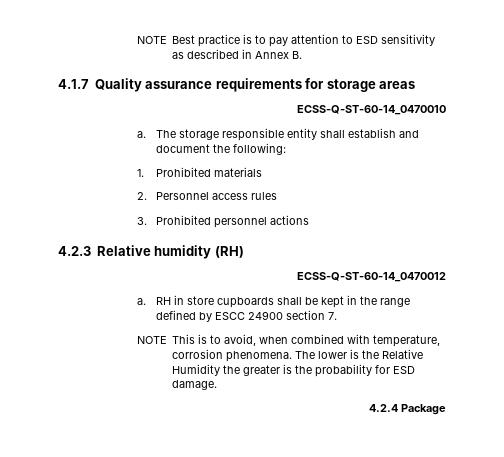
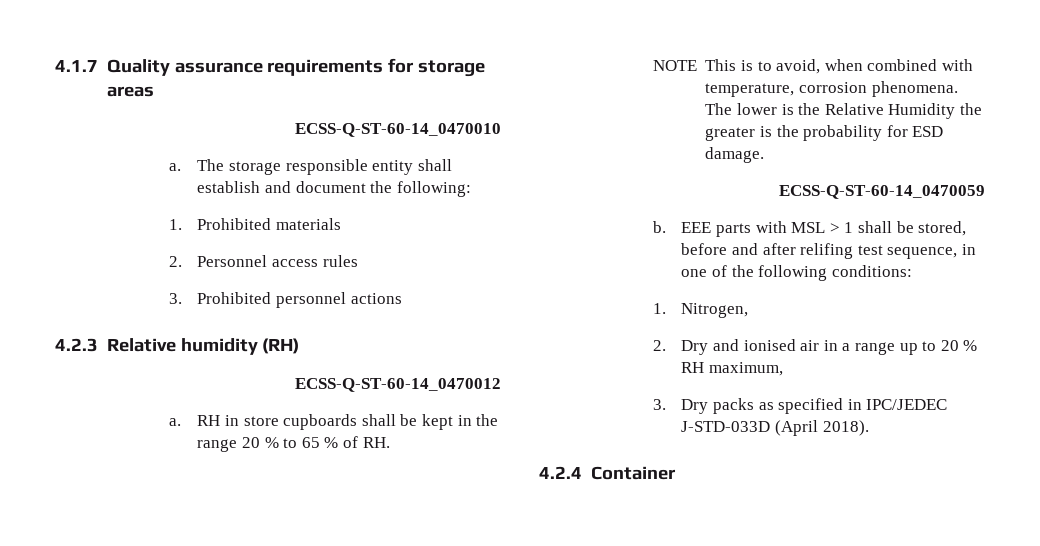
- NOTE Best practice is to pay attention to ESD sensitivity as described in Annex B.
- RH in store cupboards shall be kept in the range defined by ESCC 24900 section 7.
+ RH in store cupboards shall be kept in the range 20 % to 65 % of RH.
- 4.2.4 Package
+ ECSS-Q-ST-60-14_0470059
+ b. EEE parts with MSL > 1 shall be stored, before and after relifing test sequence, in one of the following conditions:
+ 1. Nitrogen,
+ 2. Dry and ionised air in a range up to 20 % RH maximum,
+ 3. Dry packs as specified in IPC/JEDEC J-STD-033D (April 2018).
+ 4.2.4 Container

